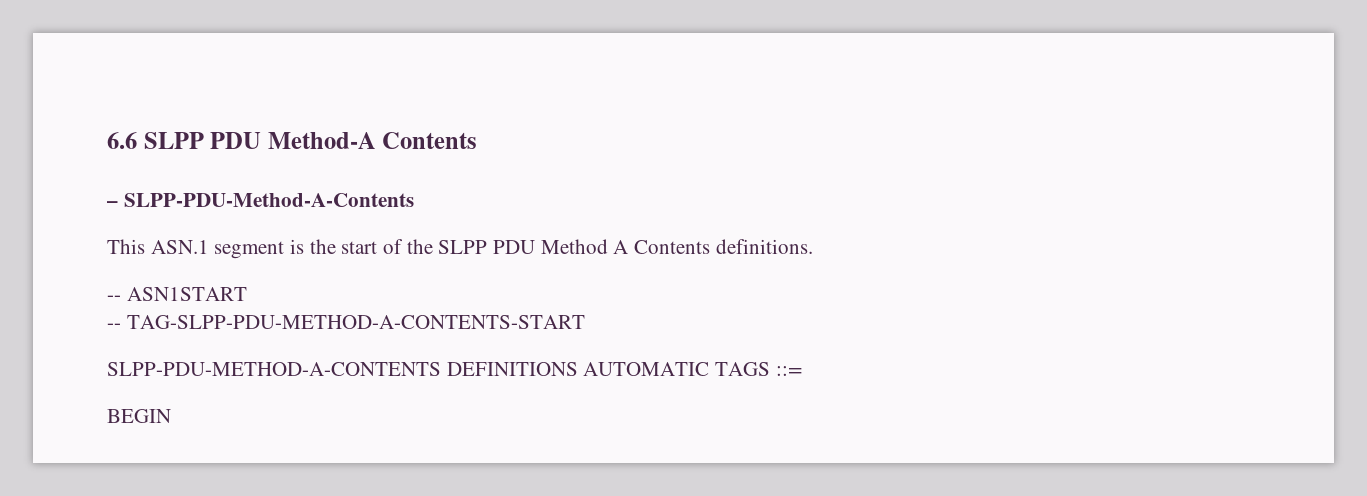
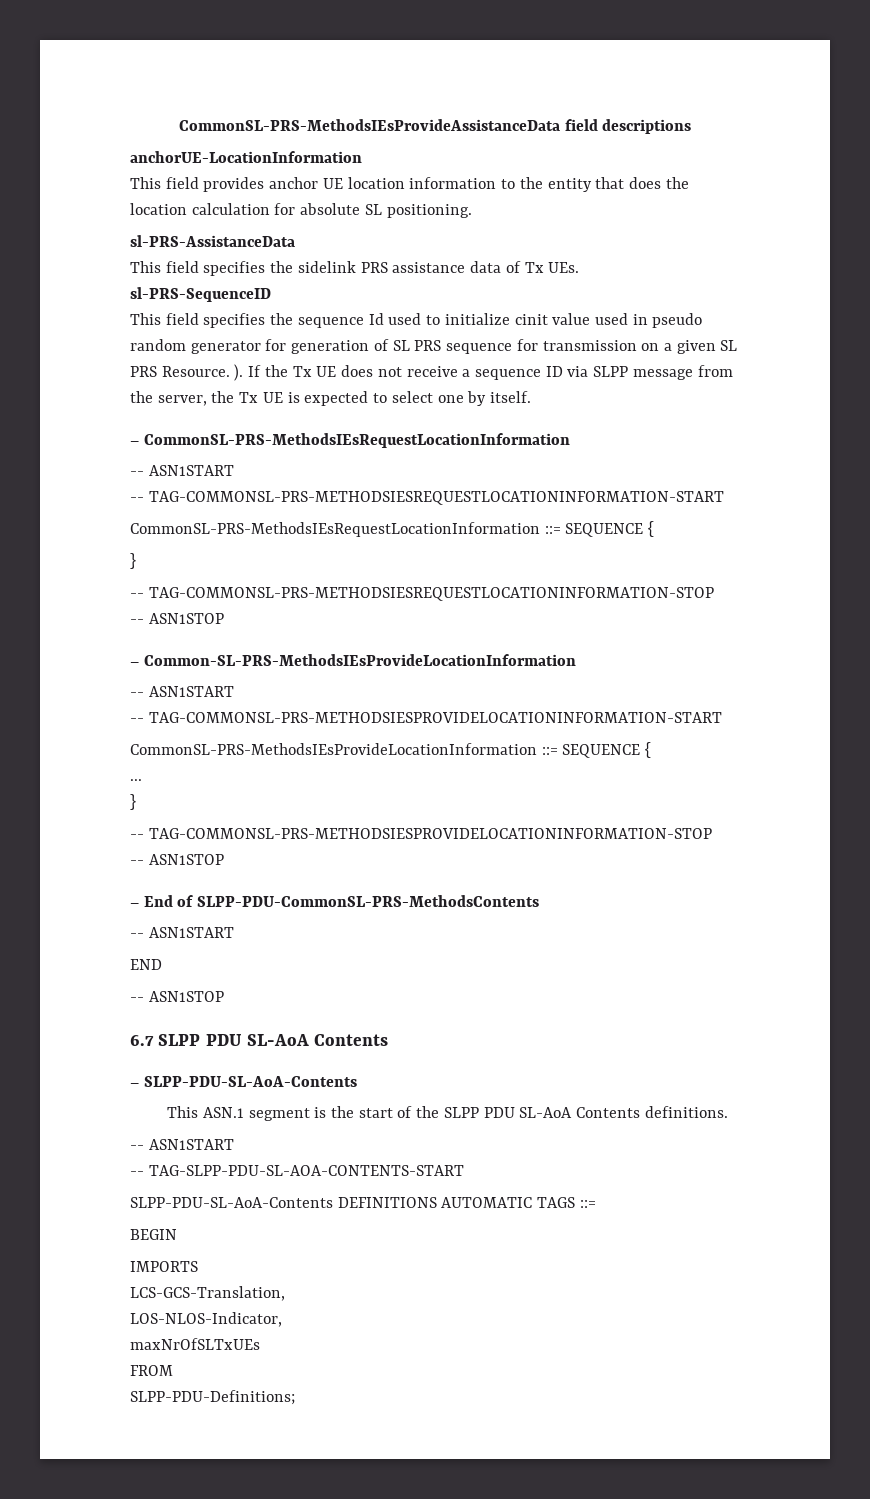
- 6.6 SLPP PDU Method-A Contents
+ CommonSL-PRS-MethodsIEsProvideAssistanceData field descriptions
+ anchorUE-LocationInformation
+ This field provides anchor UE location information to the entity that does the location calculation for absolute SL positioning.
+ sl-PRS-AssistanceData
+ This field specifies the sidelink PRS assistance data of Tx UEs.
+ sl-PRS-SequenceID
+ This field specifies the sequence Id used to initialize cinit value used in pseudo random generator for generation of SL PRS sequence for transmission on a given SL PRS Resource. ). If the Tx UE does not receive a sequence ID via SLPP message from the server, the Tx UE is expected to select one by itself.
+ – CommonSL-PRS-MethodsIEsRequestLocationInformation
+ -- ASN1START
+ -- TAG-COMMONSL-PRS-METHODSIESREQUESTLOCATIONINFORMATION-START
+ CommonSL-PRS-MethodsIEsRequestLocationInformation ::= SEQUENCE {
+ }
+ -- TAG-COMMONSL-PRS-METHODSIESREQUESTLOCATIONINFORMATION-STOP
+ -- ASN1STOP
+ – Common-SL-PRS-MethodsIEsProvideLocationInformation
+ -- ASN1START
+ -- TAG-COMMONSL-PRS-METHODSIESPROVIDELOCATIONINFORMATION-START
+ CommonSL-PRS-MethodsIEsProvideLocationInformation ::= SEQUENCE {
+ ...
+ }
+ -- TAG-COMMONSL-PRS-METHODSIESPROVIDELOCATIONINFORMATION-STOP
+ -- ASN1STOP
+ – End of SLPP-PDU-CommonSL-PRS-MethodsContents
+ -- ASN1START
+ END
+ -- ASN1STOP
+ 6.7 SLPP PDU SL-AoA Contents
- – SLPP-PDU-Method-A-Contents
+ – SLPP-PDU-SL-AoA-Contents
- This ASN.1 segment is the start of the SLPP PDU Method A Contents definitions.
+ This ASN.1 segment is the start of the SLPP PDU SL-AoA Contents definitions.
- -- TAG-SLPP-PDU-METHOD-A-CONTENTS-START
- SLPP-PDU-METHOD-A-CONTENTS DEFINITIONS AUTOMATIC TAGS ::=
+ -- TAG-SLPP-PDU-SL-AOA-CONTENTS-START
+ SLPP-PDU-SL-AoA-Contents DEFINITIONS AUTOMATIC TAGS ::=
+ IMPORTS
+ LCS-GCS-Translation,
+ LOS-NLOS-Indicator,
+ maxNrOfSLTxUEs
+ FROM
+ SLPP-PDU-Definitions;

